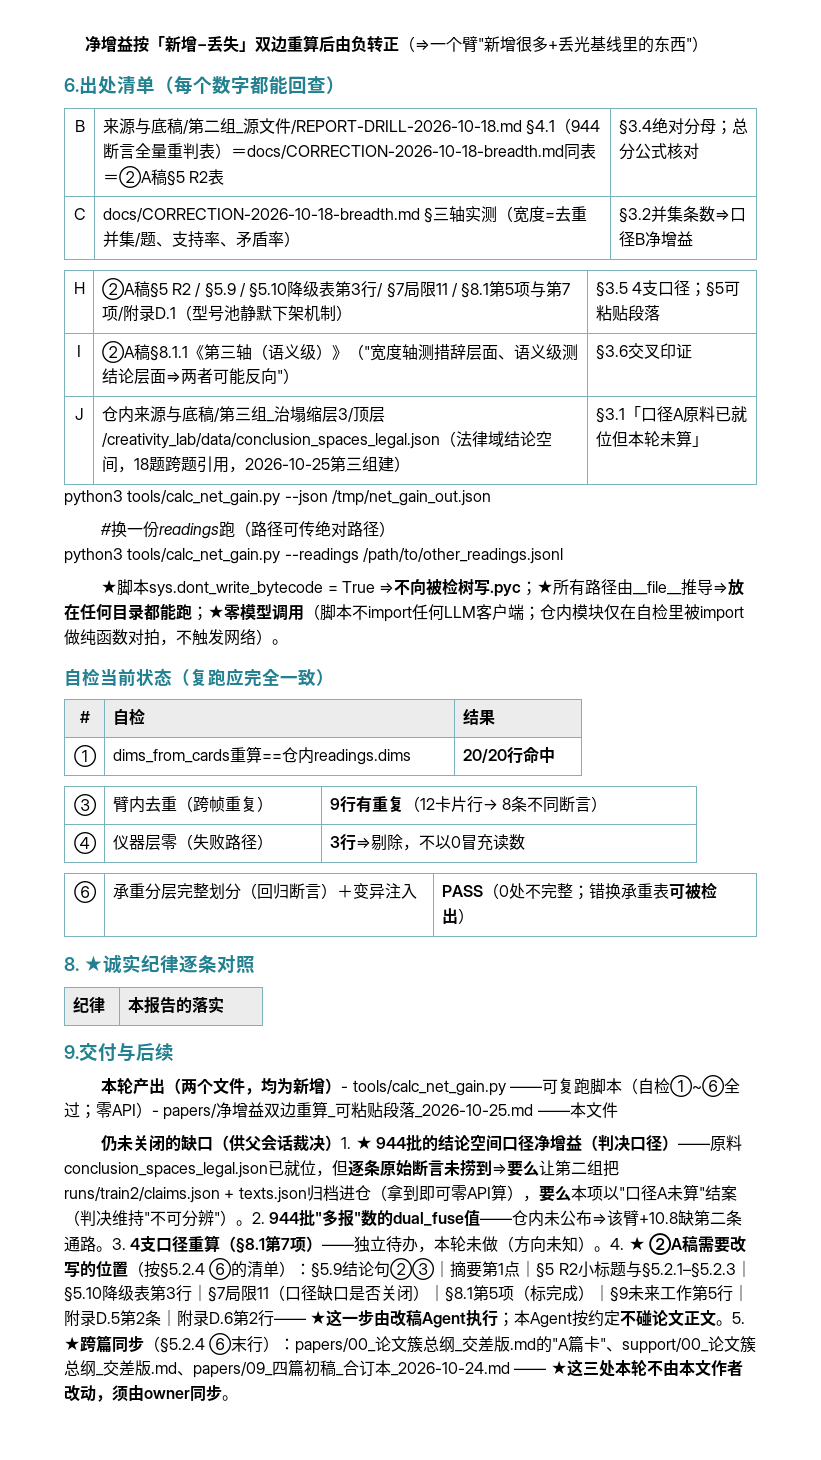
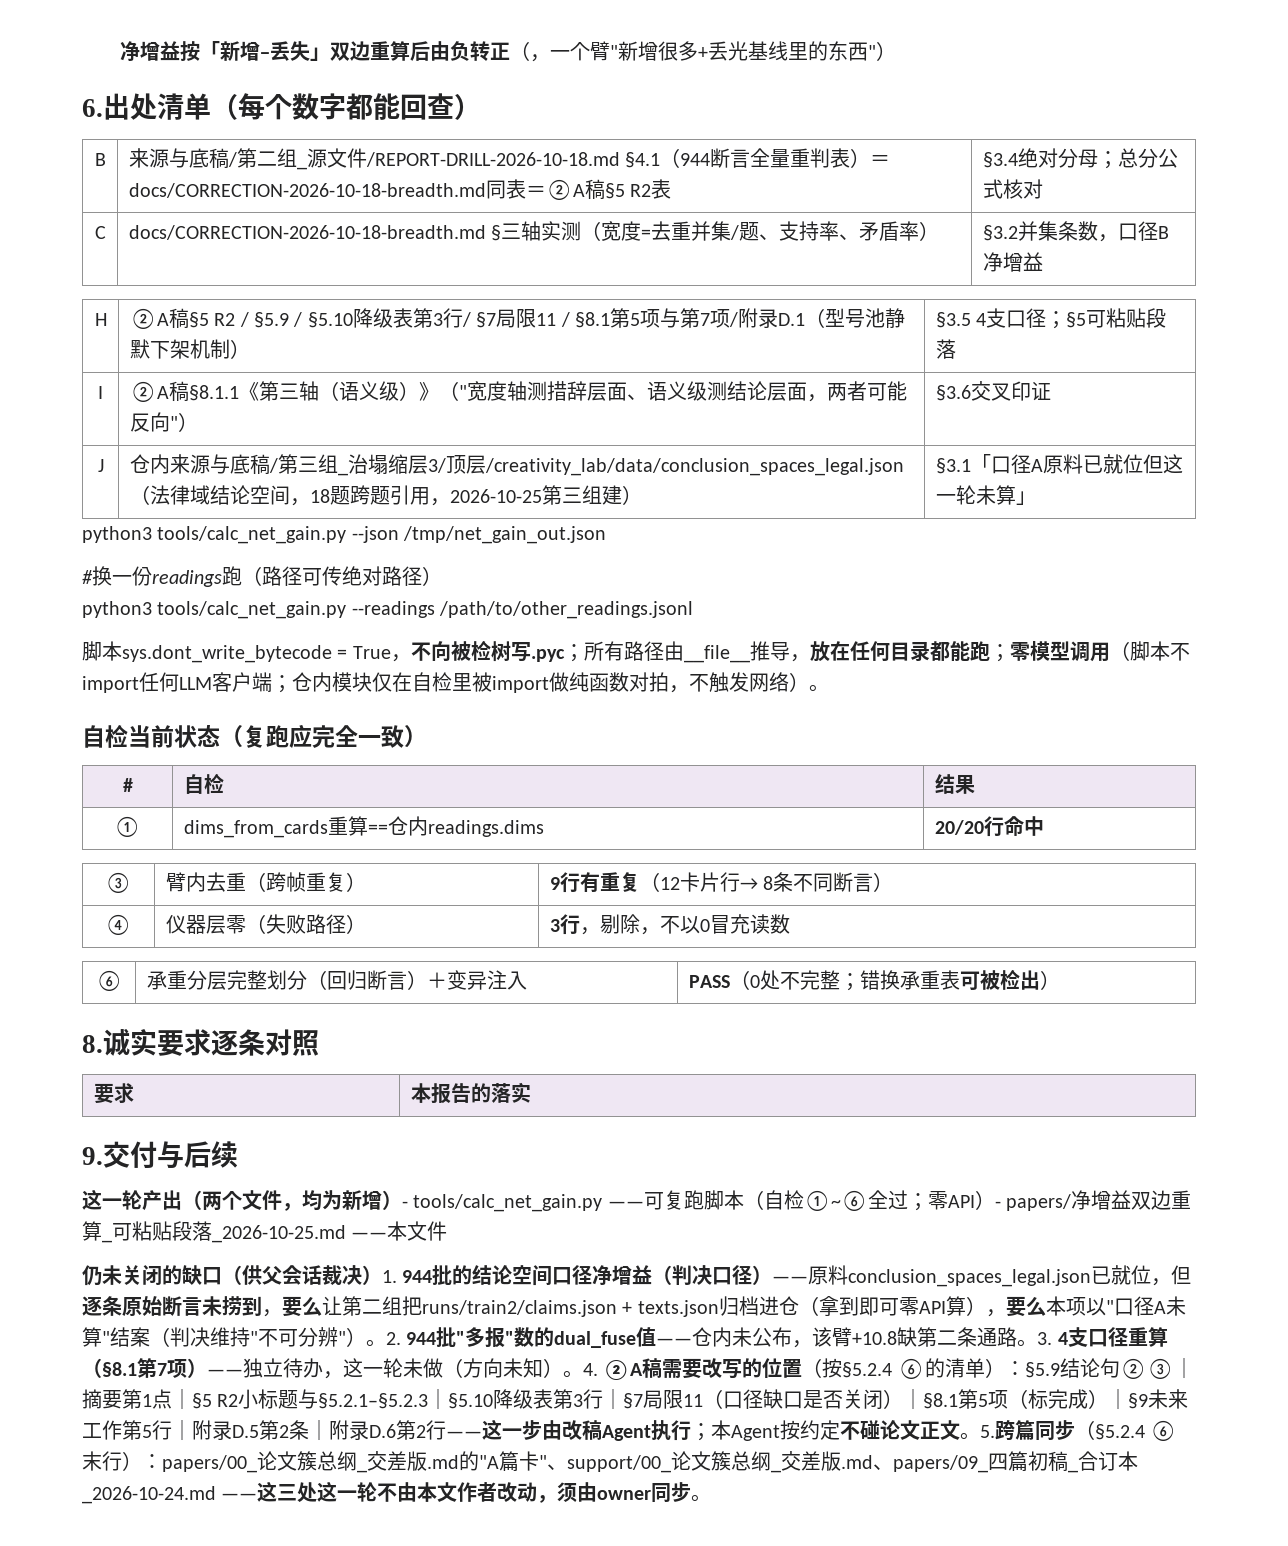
- 净增益按「新增−丢失」双边重算后由负转正（⇒一个臂"新增很多+丢光基线里的东西"）
+ 净增益按「新增−丢失」双边重算后由负转正（，一个臂"新增很多+丢光基线里的东西"）
- C | docs/CORRECTION-2026-10-18-breadth.md §三轴实测（宽度=去重并集/题、支持率、矛盾率） | §3.2并集条数⇒口径B净增益
+ C | docs/CORRECTION-2026-10-18-breadth.md §三轴实测（宽度=去重并集/题、支持率、矛盾率） | §3.2并集条数，口径B净增益
- I | ②A稿§8.1.1《第三轴（语义级）》（"宽度轴测措辞层面、语义级测结论层面⇒两者可能反向"） | §3.6交叉印证
+ I | ②A稿§8.1.1《第三轴（语义级）》（"宽度轴测措辞层面、语义级测结论层面，两者可能反向"） | §3.6交叉印证
- J | 仓内来源与底稿/第三组_治塌缩层3/顶层/creativity_lab/data/conclusion_spaces_legal.json（法律域结论空间，18题跨题引用，2026-10-25第三组建） | §3.1「口径A原料已就位但本轮未算」
+ J | 仓内来源与底稿/第三组_治塌缩层3/顶层/creativity_lab/data/conclusion_spaces_legal.json（法律域结论空间，18题跨题引用，2026-10-25第三组建） | §3.1「口径A原料已就位但这一轮未算」
- ★脚本sys.dont_write_bytecode = True ⇒不向被检树写.pyc；★所有路径由__file__推导⇒放在任何目录都能跑；★零模型调用（脚本不import任何LLM客户端；仓内模块仅在自检里被import做纯函数对拍，不触发网络）。
+ 脚本sys.dont_write_bytecode = True，不向被检树写.pyc；所有路径由__file__推导，放在任何目录都能跑；零模型调用（脚本不import任何LLM客户端；仓内模块仅在自检里被import做纯函数对拍，不触发网络）。
- ④ | 仪器层零（失败路径） | 3行⇒剔除，不以0冒充读数
+ ④ | 仪器层零（失败路径） | 3行，剔除，不以0冒充读数
- 8. ★诚实纪律逐条对照
+ 8.诚实要求逐条对照
- 纪律 | 本报告的落实
+ 要求 | 本报告的落实
- 本轮产出（两个文件，均为新增）- tools/calc_net_gain.py ——可复跑脚本（自检①~⑥全过；零API）- papers/净增益双边重算_可粘贴段落_2026-10-25.md ——本文件
+ 这一轮产出（两个文件，均为新增）- tools/calc_net_gain.py ——可复跑脚本（自检①~⑥全过；零API）- papers/净增益双边重算_可粘贴段落_2026-10-25.md ——本文件
- 仍未关闭的缺口（供父会话裁决）1. ★ 944批的结论空间口径净增益（判决口径）——原料conclusion_spaces_legal.json已就位，但逐条原始断言未捞到⇒要么让第二组把runs/train2/claims.json + texts.json归档进仓（拿到即可零API算），要么本项以"口径A未算"结案（判决维持"不可分辨"）。
+ 仍未关闭的缺口（供父会话裁决）1. 944批的结论空间口径净增益（判决口径）——原料conclusion_spaces_legal.json已就位，但逐条原始断言未捞到，要么让第二组把runs/train2/claims.json + texts.json归档进仓（拿到即可零API算），要么本项以"口径A未算"结案（判决维持"不可分辨"）。
- 2. 944批"多报"数的dual_fuse值——仓内未公布⇒该臂+10.8缺第二条通路。
+ 2. 944批"多报"数的dual_fuse值——仓内未公布，该臂+10.8缺第二条通路。
- 3. 4支口径重算（§8.1第7项）——独立待办，本轮未做（方向未知）。
+ 3. 4支口径重算（§8.1第7项）——独立待办，这一轮未做（方向未知）。
- 4. ★ ②A稿需要改写的位置（按§5.2.4 ⑥的清单）：
+ 4. ②A稿需要改写的位置（按§5.2.4 ⑥的清单）：
- §5.9结论句②③｜摘要第1点｜§5 R2小标题与§5.2.1–§5.2.3｜§5.10降级表第3行｜§7局限11（口径缺口是否关闭）｜§8.1第5项（标完成）｜§9未来工作第5行｜附录D.5第2条｜附录D.6第2行—— ★这一步由改稿Agent执行；
+ §5.9结论句②③｜摘要第1点｜§5 R2小标题与§5.2.1–§5.2.3｜§5.10降级表第3行｜§7局限11（口径缺口是否关闭）｜§8.1第5项（标完成）｜§9未来工作第5行｜附录D.5第2条｜附录D.6第2行——这一步由改稿Agent执行；
- 5. ★跨篇同步（§5.2.4 ⑥末行）：papers/00_论文簇总纲_交差版.md的"A篇卡"、support/00_论文簇总纲_交差版.md、papers/09_四篇初稿_合订本_2026-10-24.md —— ★这三处本轮不由本文作者改动，须由owner同步。
+ 5.跨篇同步（§5.2.4 ⑥末行）：papers/00_论文簇总纲_交差版.md的"A篇卡"、support/00_论文簇总纲_交差版.md、papers/09_四篇初稿_合订本_2026-10-24.md ——这三处这一轮不由本文作者改动，须由owner同步。

